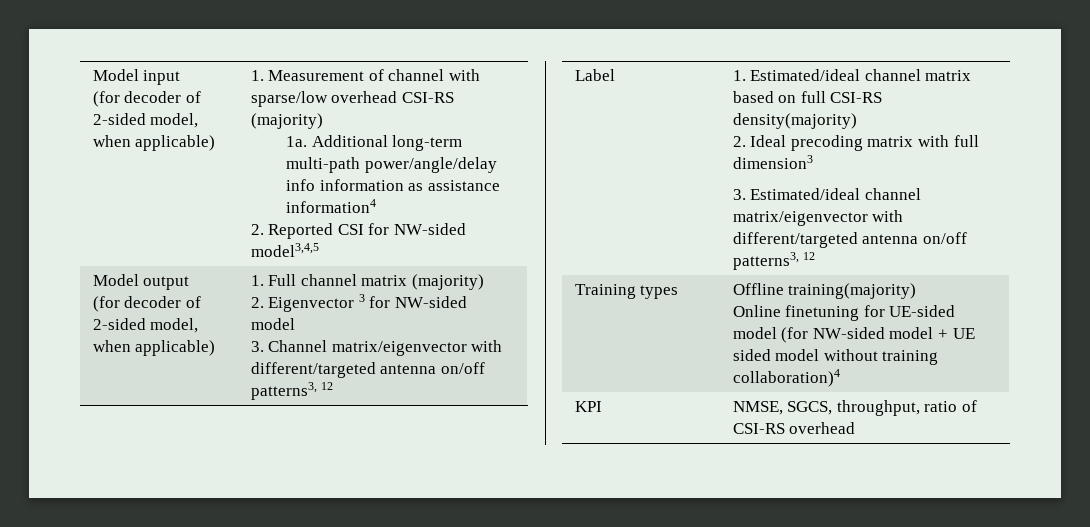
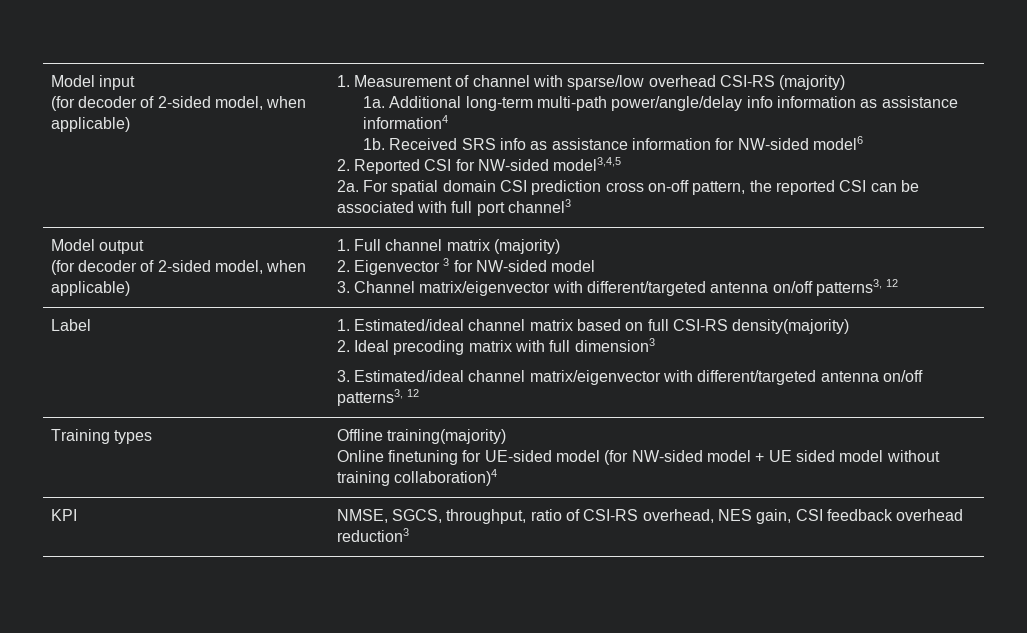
+ 1b. Received SRS info as assistance information for NW-sided model6
+ 2a. For spatial domain CSI prediction cross on-off pattern, the reported CSI can be associated with full port channel3
- KPI | NMSE, SGCS, throughput, ratio of CSI-RS overhead
+ KPI | NMSE, SGCS, throughput, ratio of CSI-RS overhead, NES gain, CSI feedback overhead reduction3

